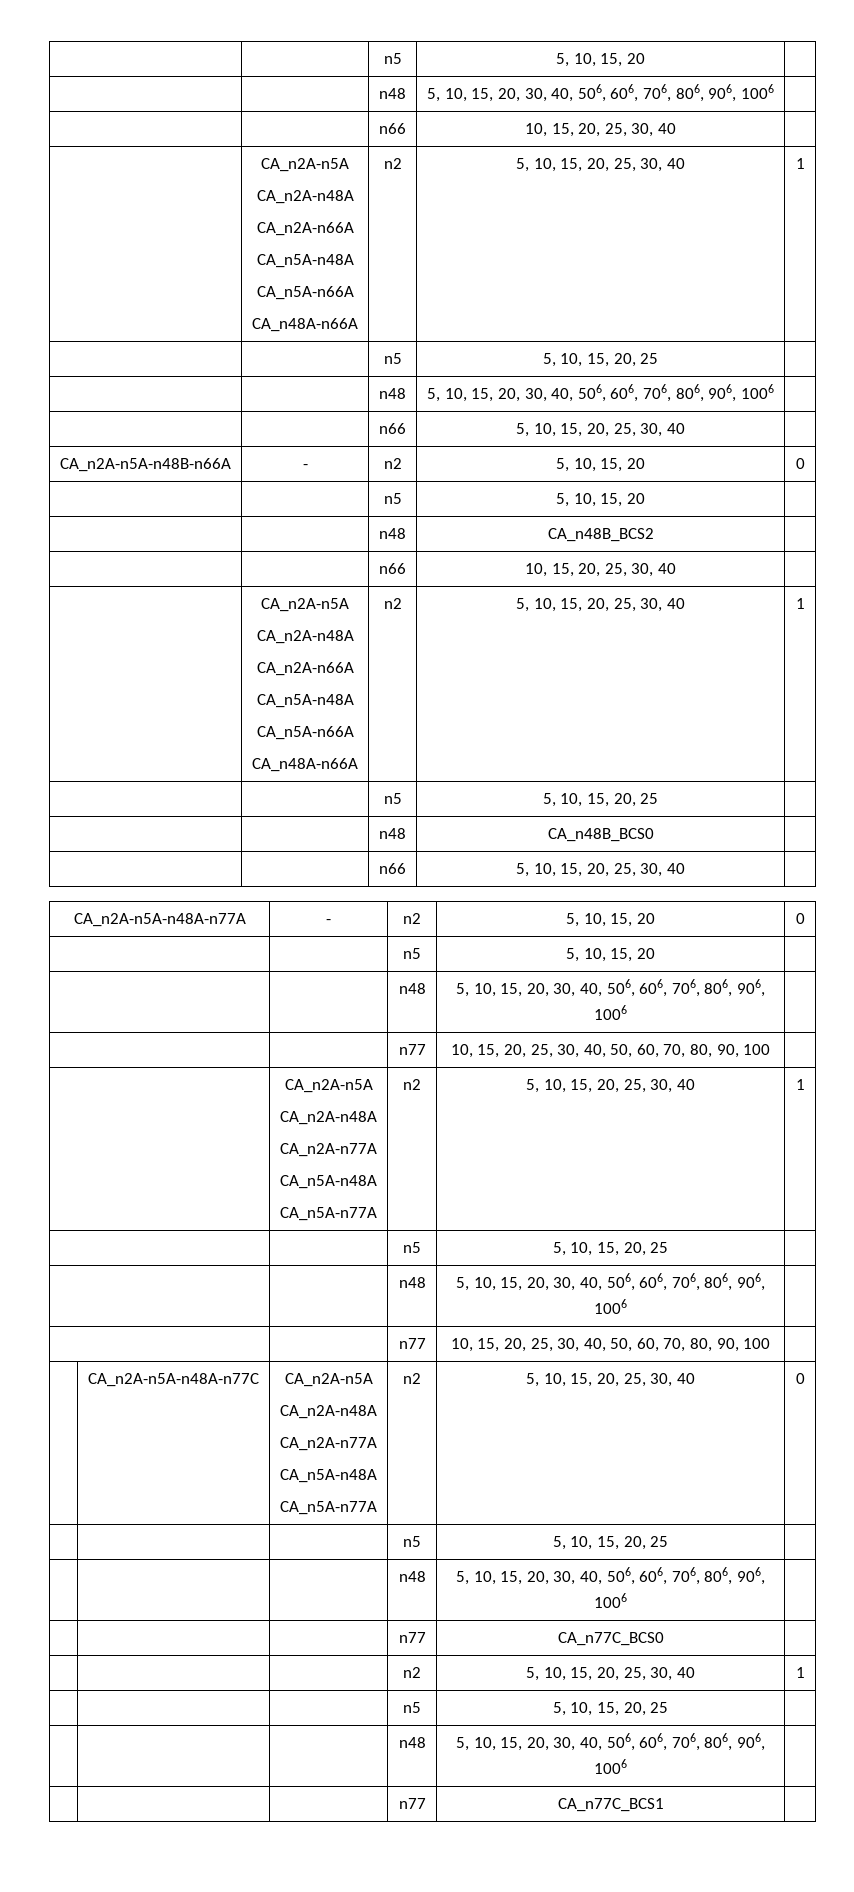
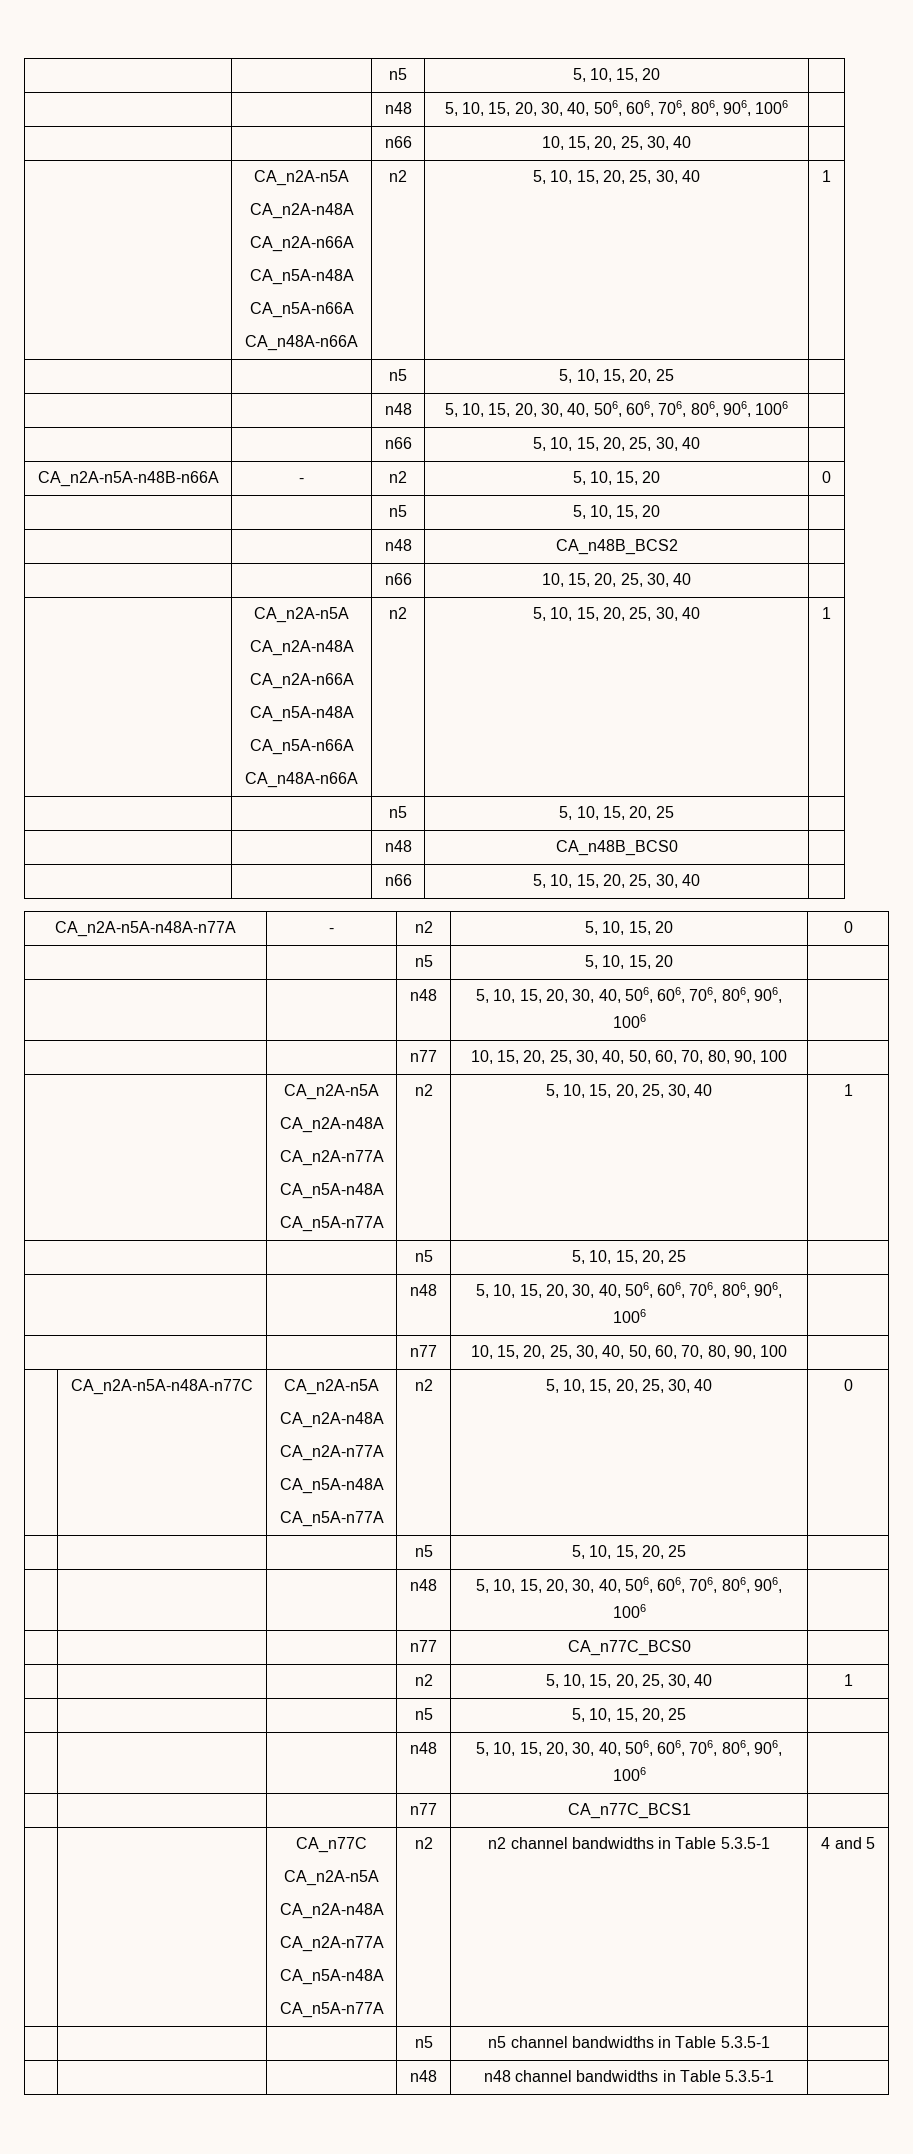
+ | | CA_n77C
+ CA_n2A-n5A
+ CA_n2A-n48A
+ CA_n2A-n77A
+ CA_n5A-n48A
+ CA_n5A-n77A | n2 | n2 channel bandwidths in Table 5.3.5-1 | 4 and 5
+ | | | n5 | n5 channel bandwidths in Table 5.3.5-1 |
+ | | | n48 | n48 channel bandwidths in Table 5.3.5-1 |

